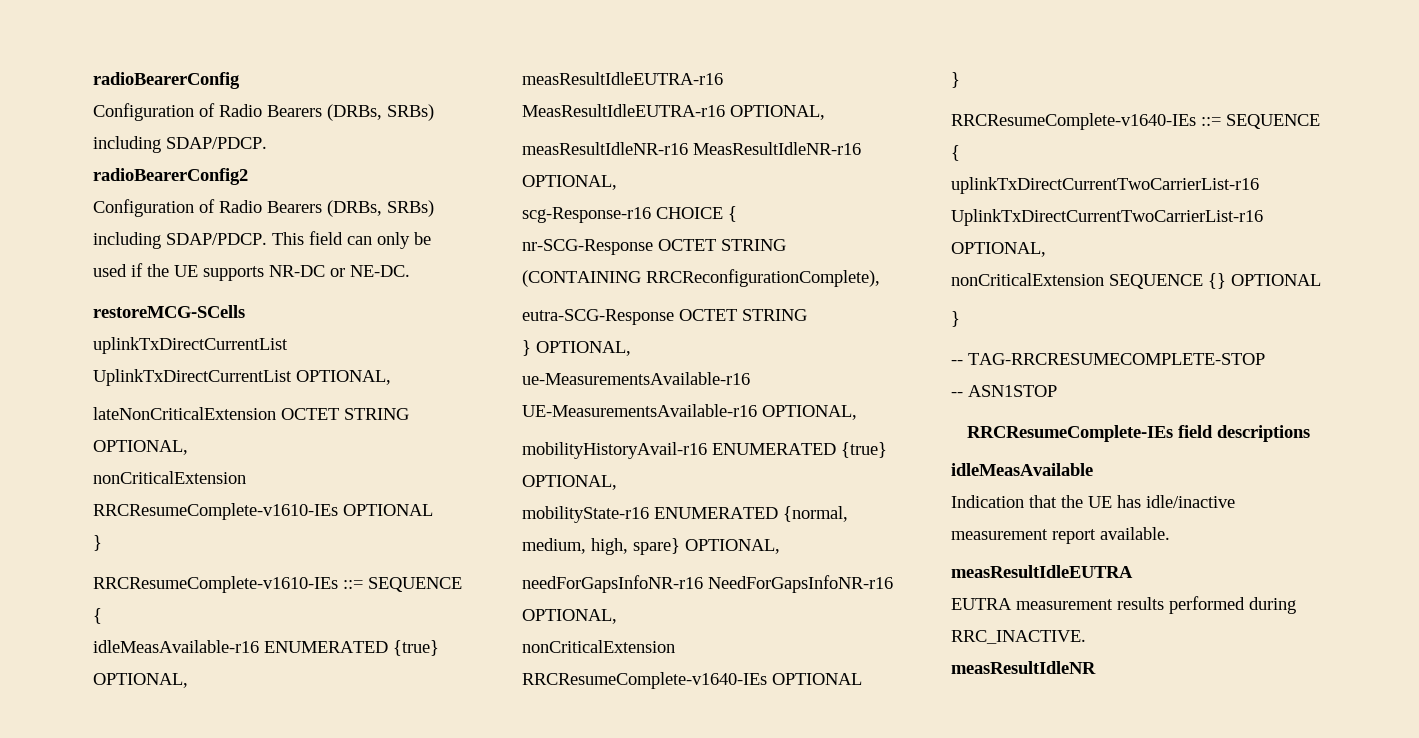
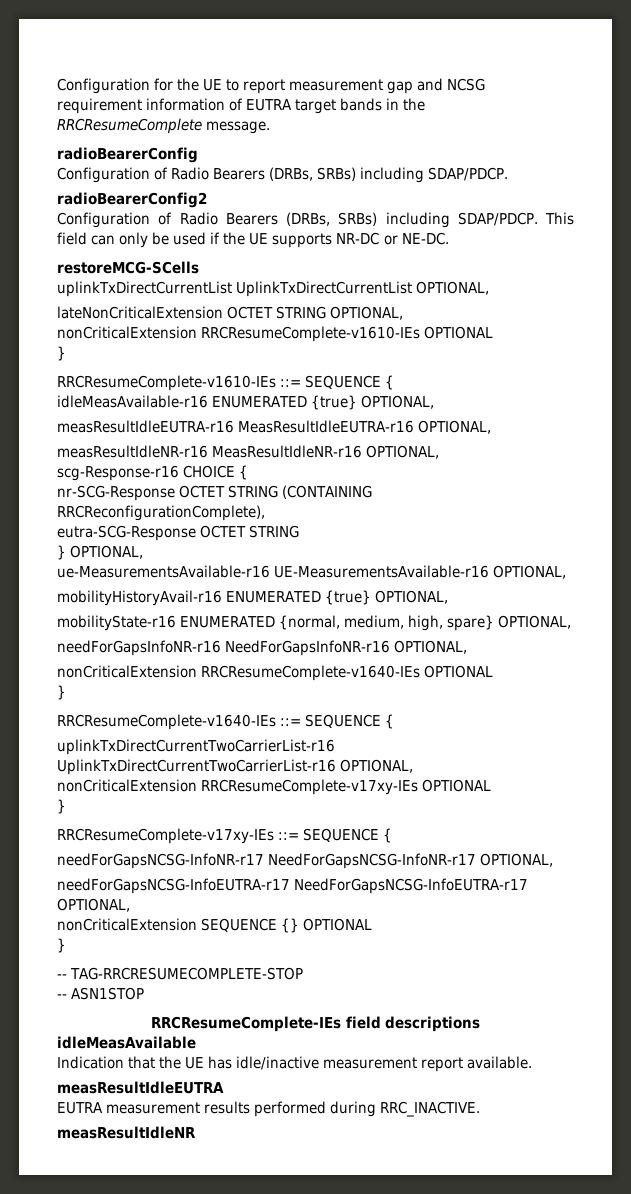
+ Configuration for the UE to report measurement gap and NCSG requirement information of EUTRA target bands in the RRCResumeComplete message.
+ nonCriticalExtension RRCResumeComplete-v17xy-IEs OPTIONAL
+ }
+ RRCResumeComplete-v17xy-IEs ::= SEQUENCE {
+ needForGapsNCSG-InfoNR-r17 NeedForGapsNCSG-InfoNR-r17 OPTIONAL,
+ needForGapsNCSG-InfoEUTRA-r17 NeedForGapsNCSG-InfoEUTRA-r17 OPTIONAL,

